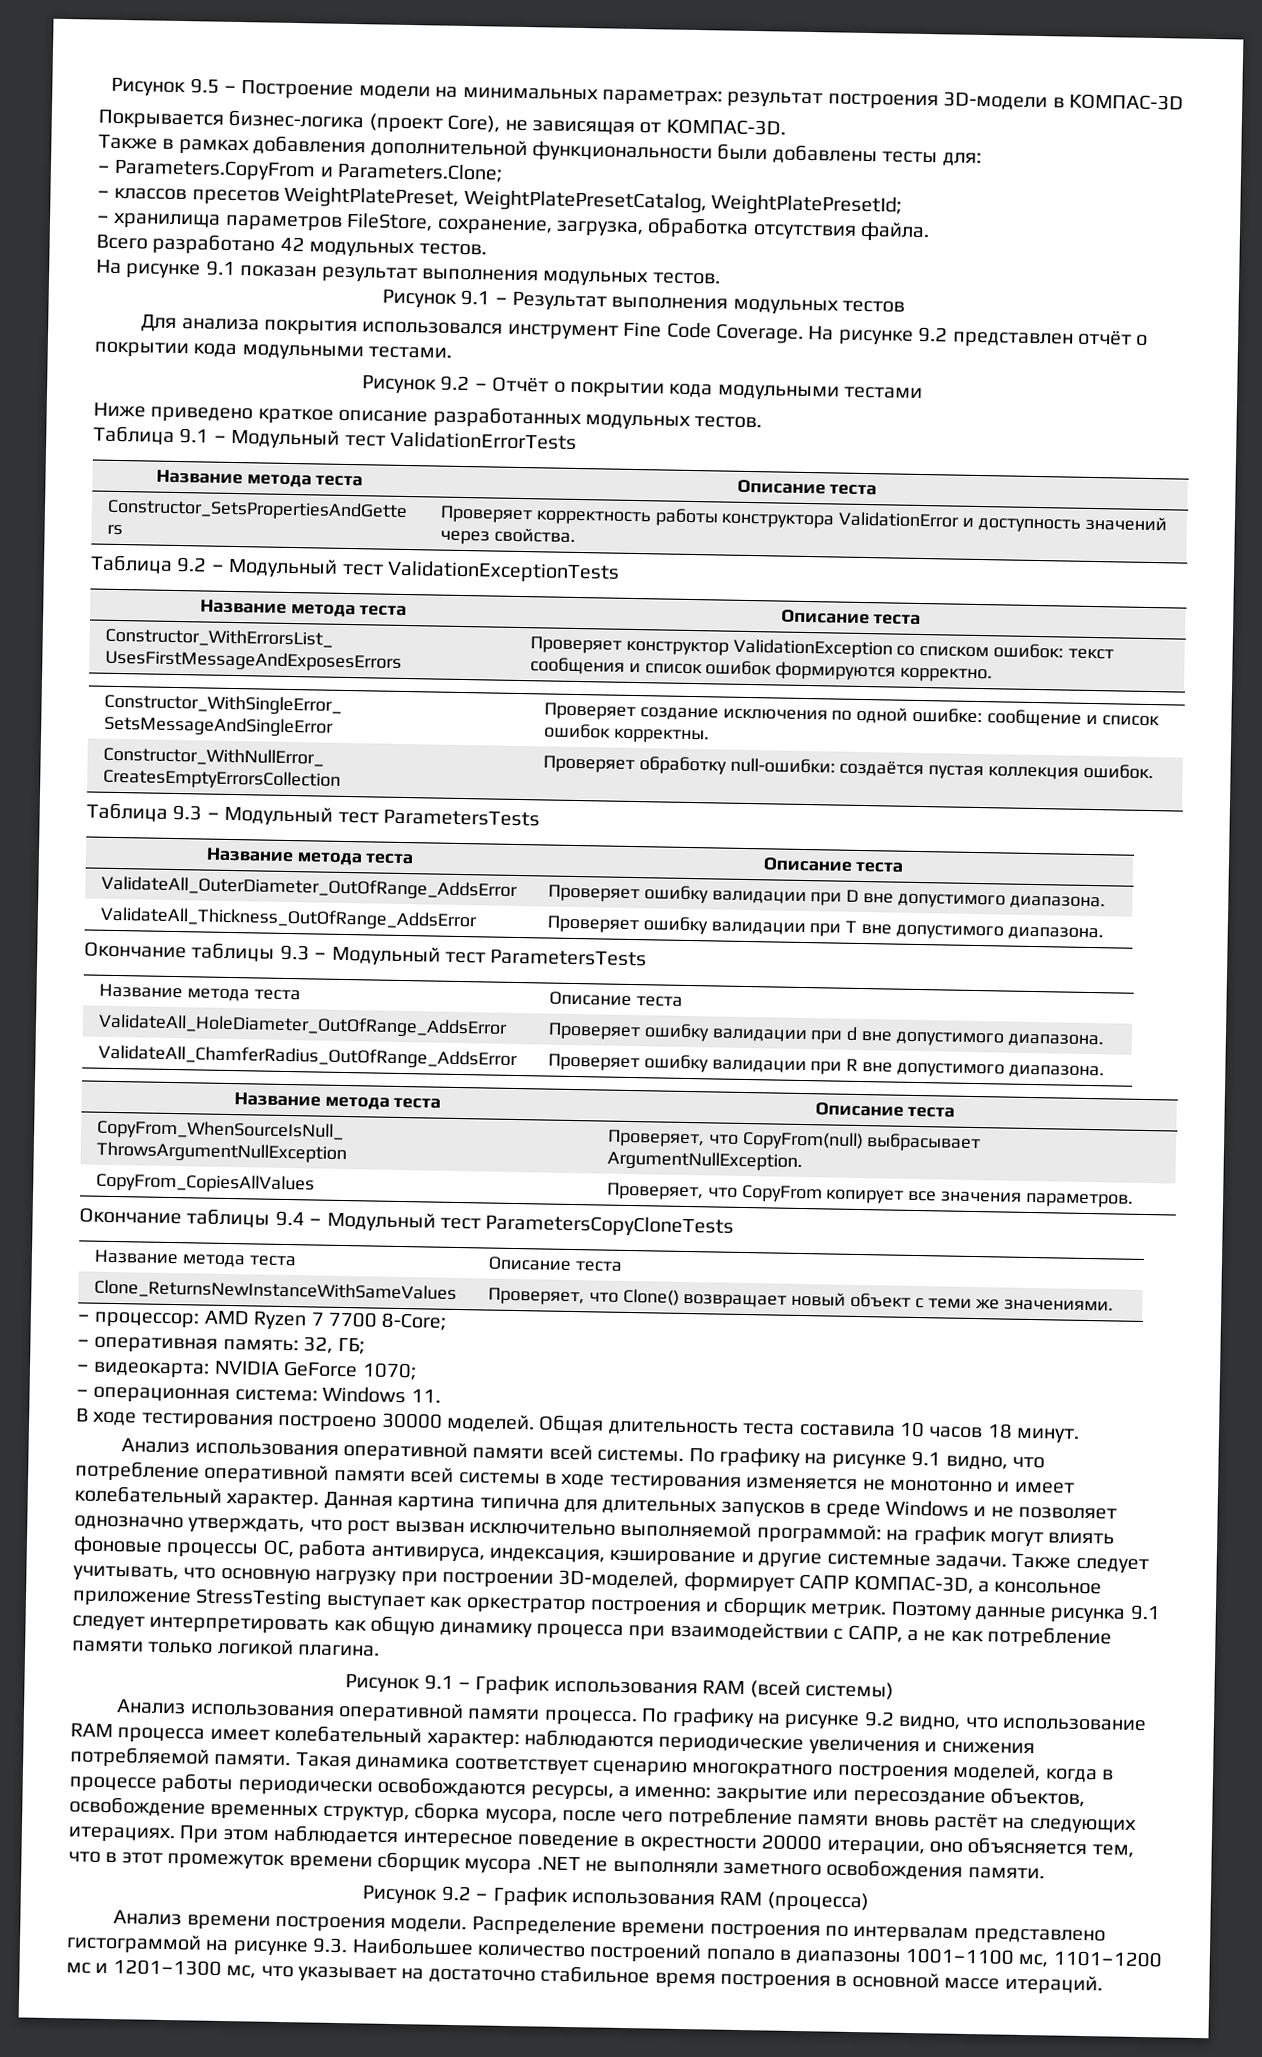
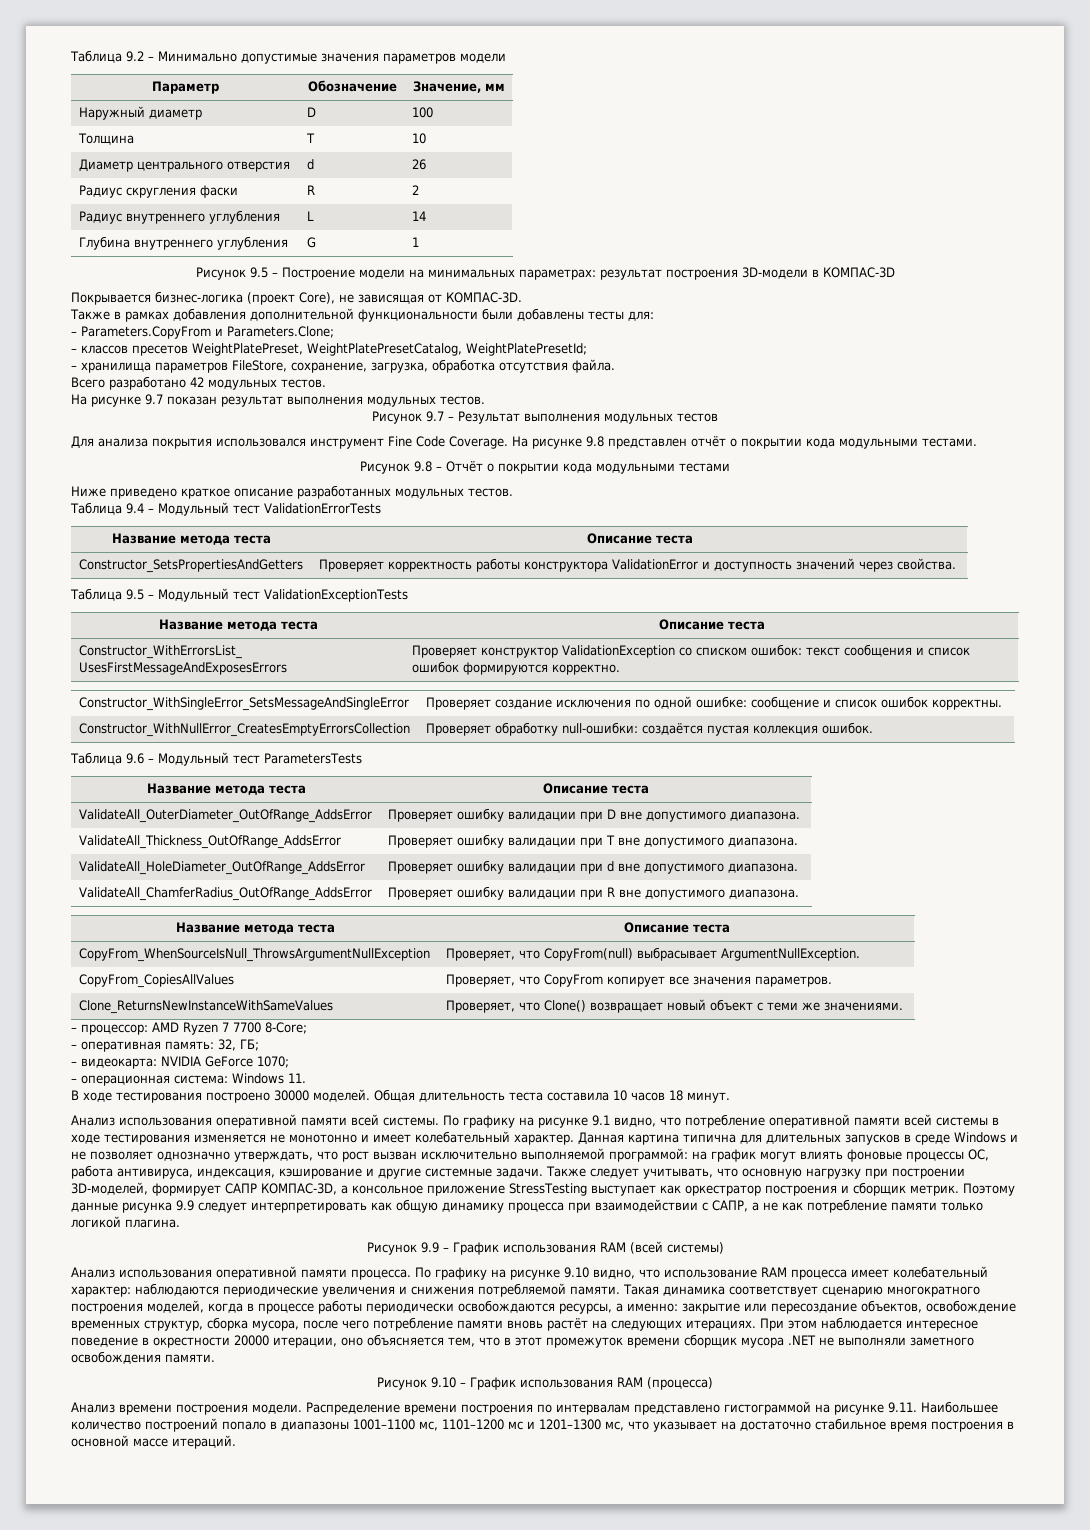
+ Таблица 9.2 – Минимально допустимые значения параметров модели
+ Параметр | Обозначение | Значение, мм
+ Наружный диаметр | D | 100
+ Толщина | T | 10
+ Диаметр центрального отверстия | d | 26
+ Радиус скругления фаски | R | 2
+ Радиус внутреннего углубления | L | 14
+ Глубина внутреннего углубления | G | 1
- На рисунке 9.1 показан результат выполнения модульных тестов.
+ На рисунке 9.7 показан результат выполнения модульных тестов.
- Рисунок 9.1 – Результат выполнения модульных тестов
+ Рисунок 9.7 – Результат выполнения модульных тестов
- На рисунке 9.2 представлен отчёт о покрытии кода модульными тестами.
+ На рисунке 9.8 представлен отчёт о покрытии кода модульными тестами.
- Рисунок 9.2 – Отчёт о покрытии кода модульными тестами
+ Рисунок 9.8 – Отчёт о покрытии кода модульными тестами
- Таблица 9.1 – Модульный тест ValidationErrorTests
+ Таблица 9.4 – Модульный тест ValidationErrorTests
- Таблица 9.2 – Модульный тест ValidationExceptionTests
+ Таблица 9.5 – Модульный тест ValidationExceptionTests
- Таблица 9.3 – Модульный тест ParametersTests
+ Таблица 9.6 – Модульный тест ParametersTests
- Окончание таблицы 9.3 – Модульный тест ParametersTests
- Название метода теста | Описание теста
- Окончание таблицы 9.4 – Модульный тест ParametersCopyCloneTests
- Название метода теста | Описание теста
- Поэтому данные рисунка 9.1 следует интерпретировать как общую динамику процесса при взаимодействии с САПР, а не как потребление памяти только логикой плагина.
+ Поэтому данные рисунка 9.9 следует интерпретировать как общую динамику процесса при взаимодействии с САПР, а не как потребление памяти только логикой плагина.
- Рисунок 9.1 – График использования RAM (всей системы)
+ Рисунок 9.9 – График использования RAM (всей системы)
- По графику на рисунке 9.2 видно, что использование RAM процесса имеет колебательный характер: наблюдаются периодические увеличения и снижения потребляемой памяти.
+ По графику на рисунке 9.10 видно, что использование RAM процесса имеет колебательный характер: наблюдаются периодические увеличения и снижения потребляемой памяти.
- Рисунок 9.2 – График использования RAM (процесса)
+ Рисунок 9.10 – График использования RAM (процесса)
- Распределение времени построения по интервалам представлено гистограммой на рисунке 9.3. Наибольшее количество построений попало в диапазоны 1001–1100 мс, 1101–1200 мс и 1201–1300 мс, что указывает на достаточно стабильное время построения в основной массе итераций.
+ Распределение времени построения по интервалам представлено гистограммой на рисунке 9.11. Наибольшее количество построений попало в диапазоны 1001–1100 мс, 1101–1200 мс и 1201–1300 мс, что указывает на достаточно стабильное время построения в основной массе итераций.

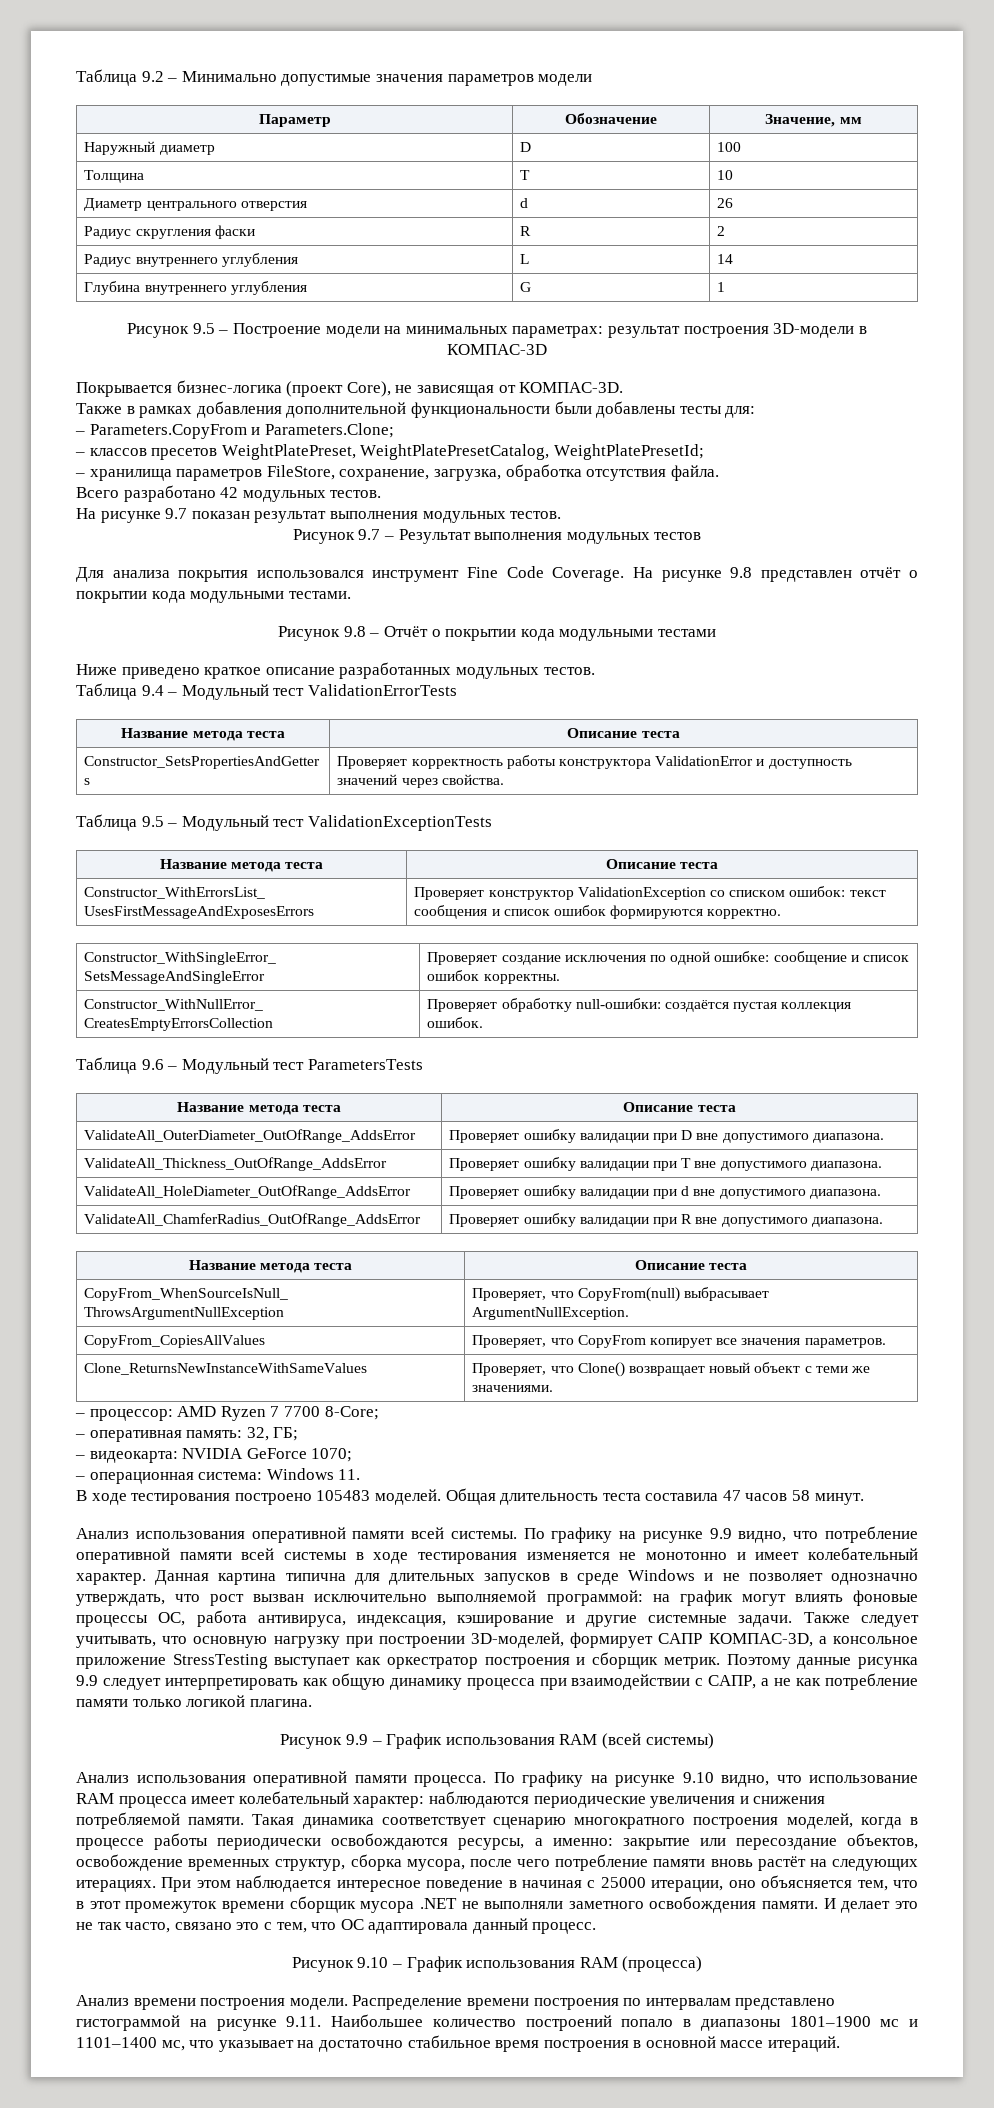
- В ходе тестирования построено 30000 моделей.
+ В ходе тестирования построено 105483 моделей.
- Общая длительность теста составила 10 часов 18 минут.
+ Общая длительность теста составила 47 часов 58 минут.
- По графику на рисунке 9.1 видно, что потребление оперативной памяти всей системы в ходе тестирования изменяется не монотонно и имеет колебательный характер.
+ По графику на рисунке 9.9 видно, что потребление оперативной памяти всей системы в ходе тестирования изменяется не монотонно и имеет колебательный характер.
- При этом наблюдается интересное поведение в окрестности 20000 итерации, оно объясняется тем, что в этот промежуток времени сборщик мусора .NET не выполняли заметного освобождения памяти.
+ При этом наблюдается интересное поведение в начиная с 25000 итерации, оно объясняется тем, что в этот промежуток времени сборщик мусора .NET не выполняли заметного освобождения памяти. И делает это не так часто, связано это с тем, что ОС адаптировала данный процесс.
- Распределение времени построения по интервалам представлено гистограммой на рисунке 9.11. Наибольшее количество построений попало в диапазоны 1001–1100 мс, 1101–1200 мс и 1201–1300 мс, что указывает на достаточно стабильное время построения в основной массе итераций.
+ Распределение времени построения по интервалам представлено гистограммой на рисунке 9.11. Наибольшее количество построений попало в диапазоны 1801–1900 мс и 1101–1400 мс, что указывает на достаточно стабильное время построения в основной массе итераций.

